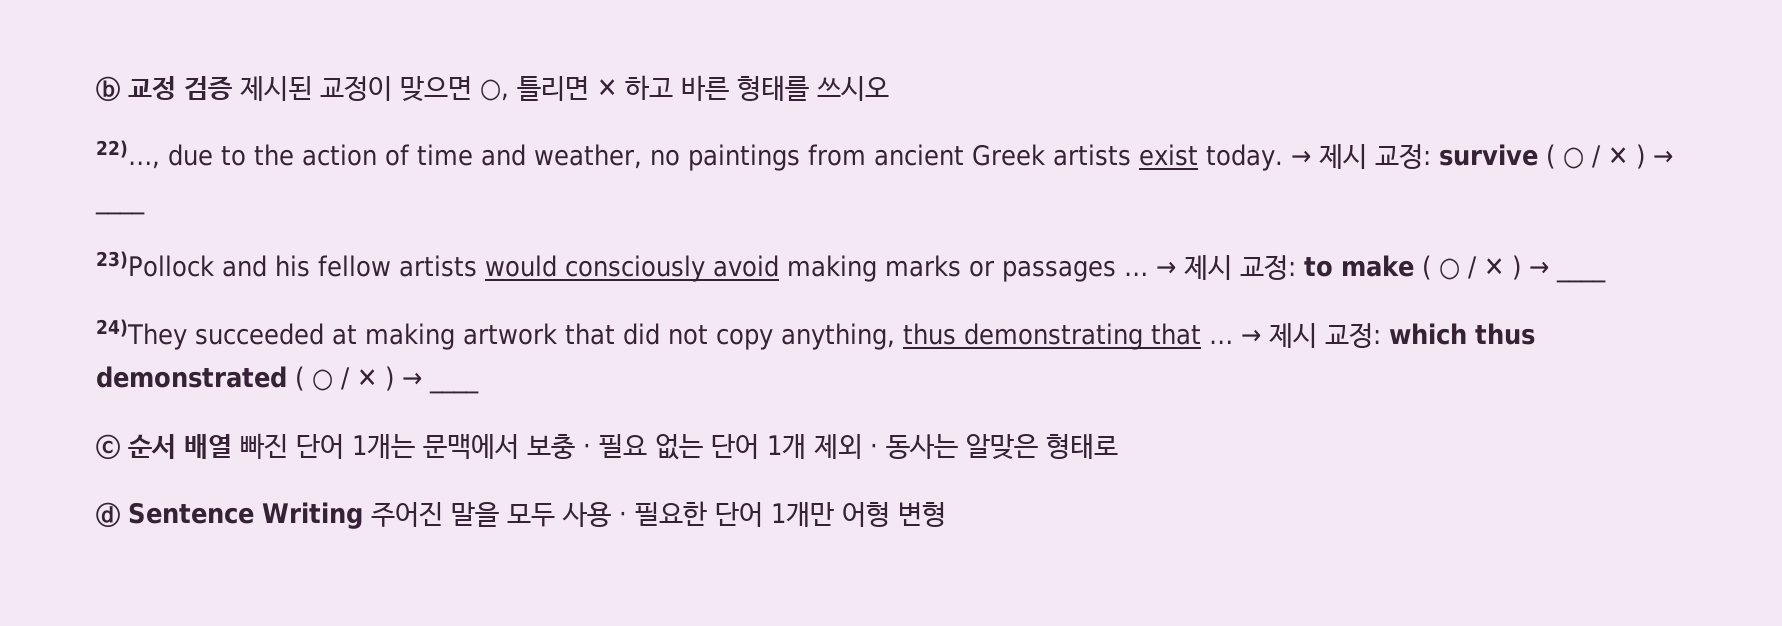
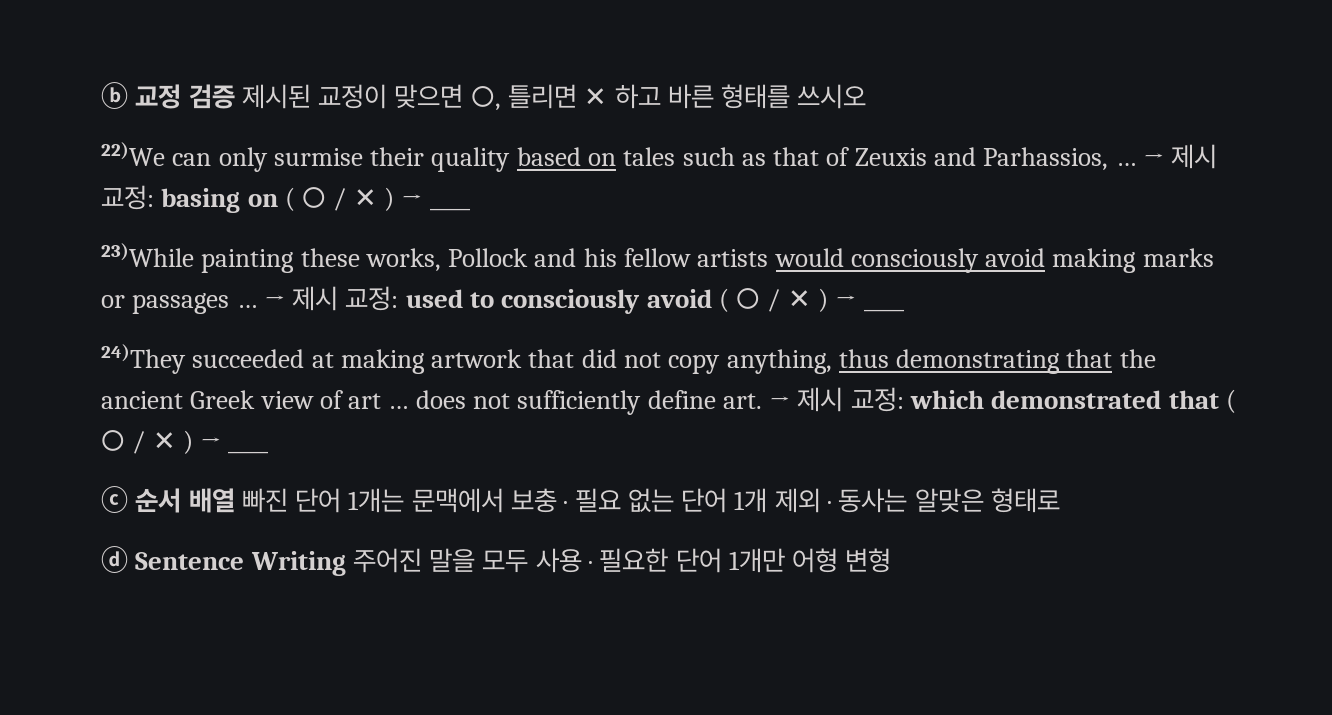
- 22)…, due to the action of time and weather, no paintings from ancient Greek artists exist today. → 제시 교정: survive ( ○ / ✕ ) → ____
- 23)Pollock and his fellow artists would consciously avoid making marks or passages …
+ 22)We can only surmise their quality based on tales such as that of Zeuxis and Parhassios, … → 제시 교정: basing on ( ○ / ✕ ) → ____
+ 23)While painting these works, Pollock and his fellow artists would consciously avoid making marks or passages …
- → 제시 교정: to make ( ○ / ✕ ) → ____
+ → 제시 교정: used to consciously avoid ( ○ / ✕ ) → ____
- 24)They succeeded at making artwork that did not copy anything, thus demonstrating that … → 제시 교정: which thus demonstrated ( ○ / ✕ ) → ____
+ 24)They succeeded at making artwork that did not copy anything, thus demonstrating that the ancient Greek view of art … does not sufficiently define art. → 제시 교정: which demonstrated that ( ○ / ✕ ) → ____

